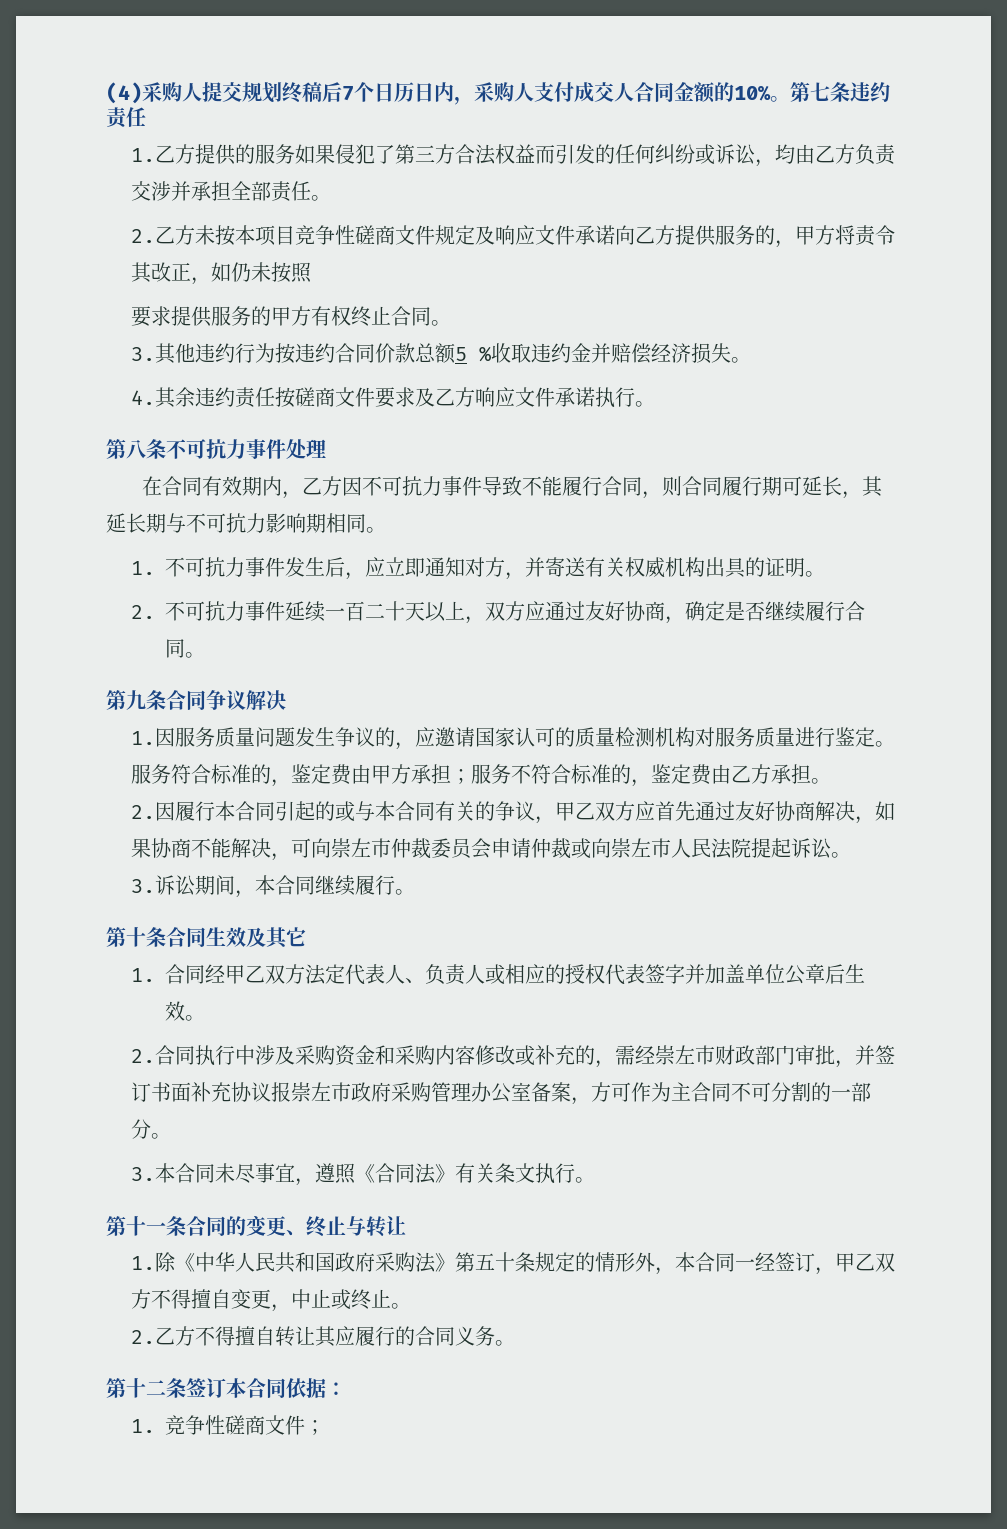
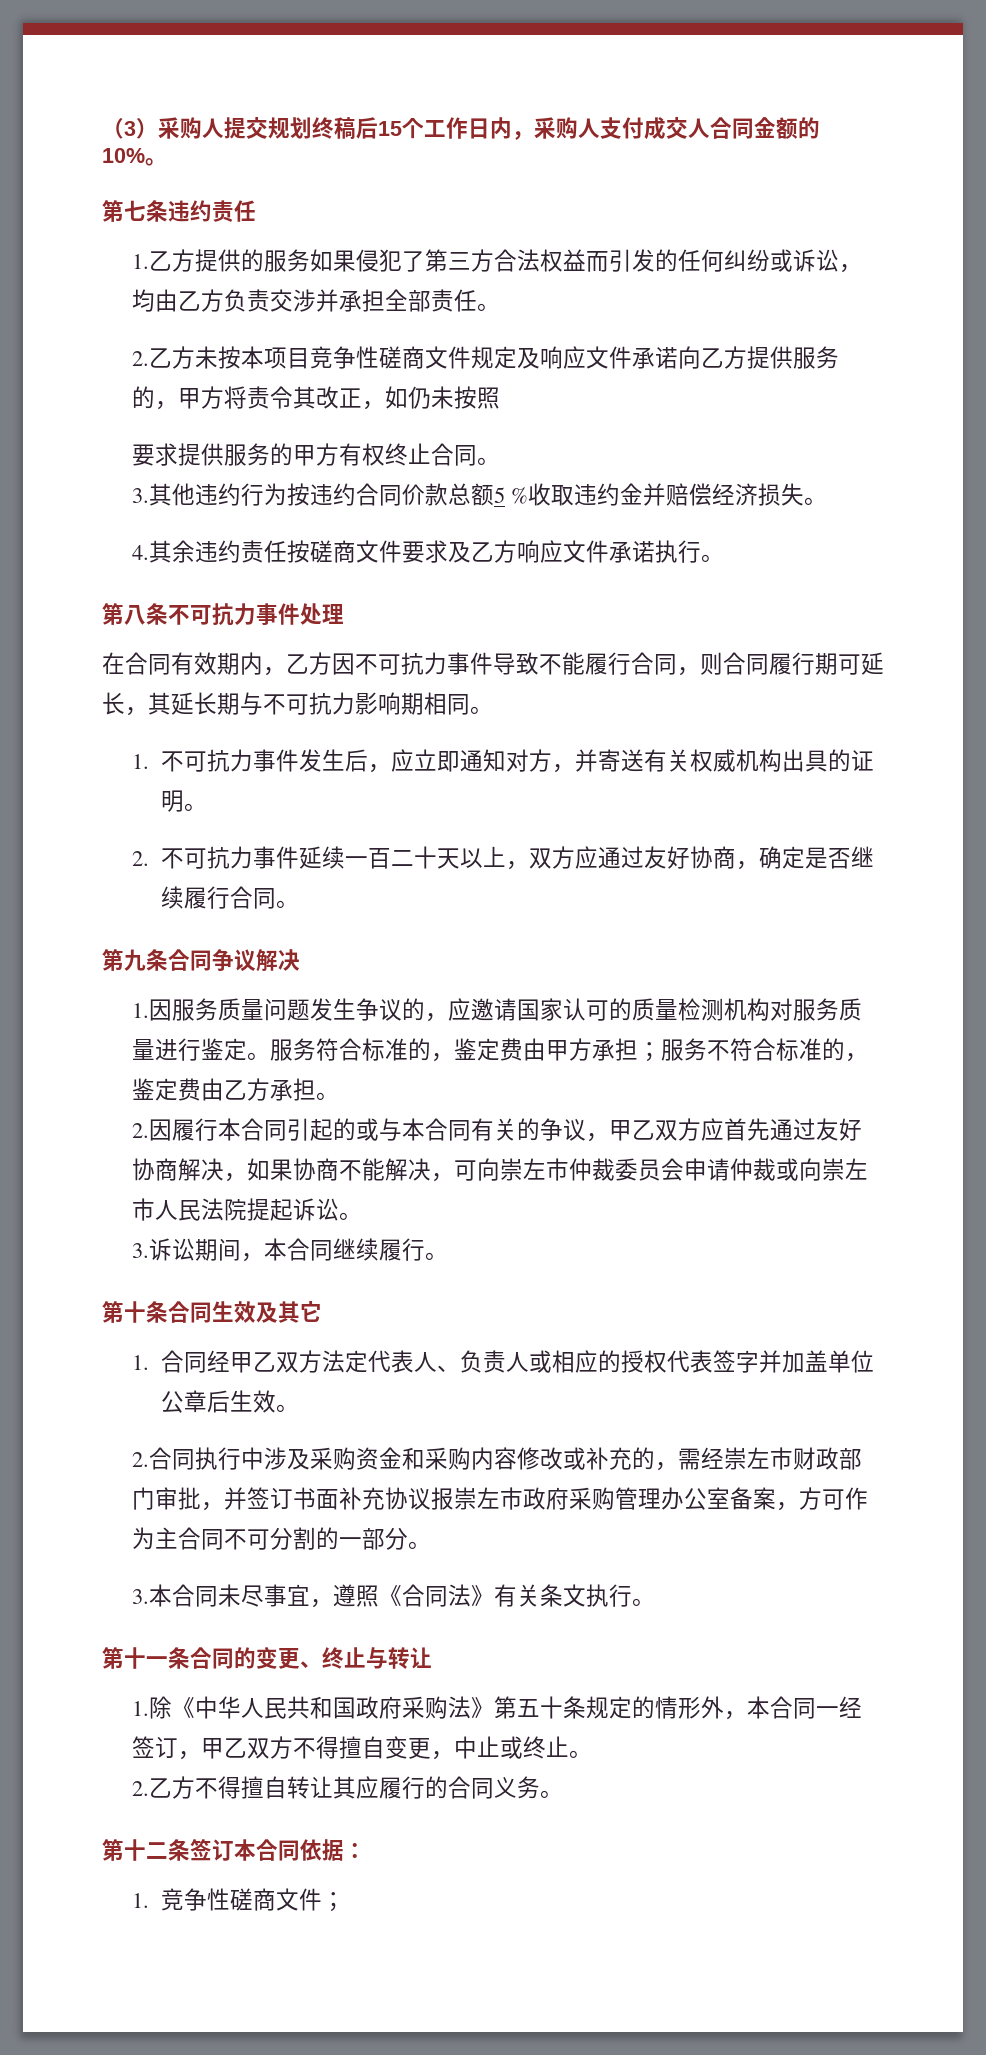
- (4)采购人提交规划终稿后7个日历日内，采购人支付成交人合同金额的10%。第七条违约责任
+ （3）采购人提交规划终稿后15个工作日内，采购人支付成交人合同金额的10%。
+ 第七条违约责任

